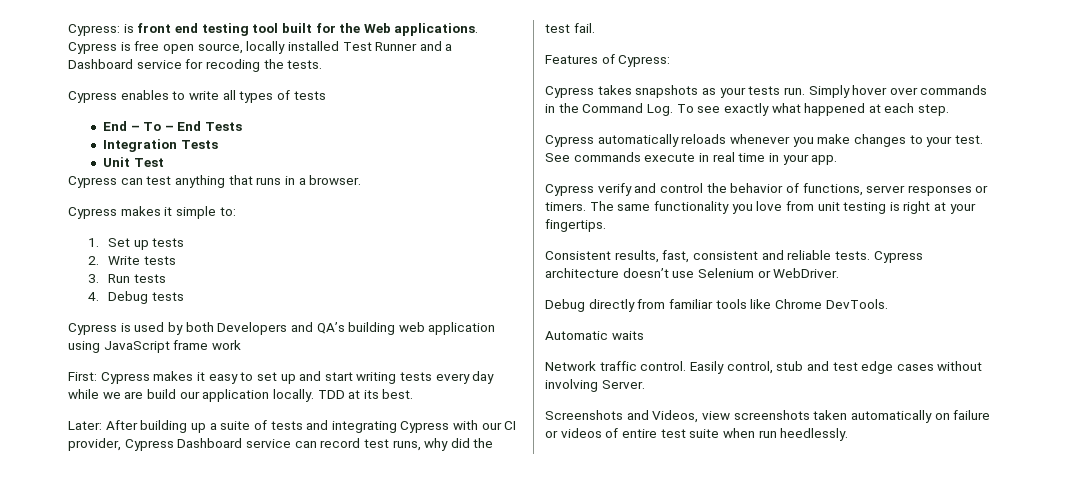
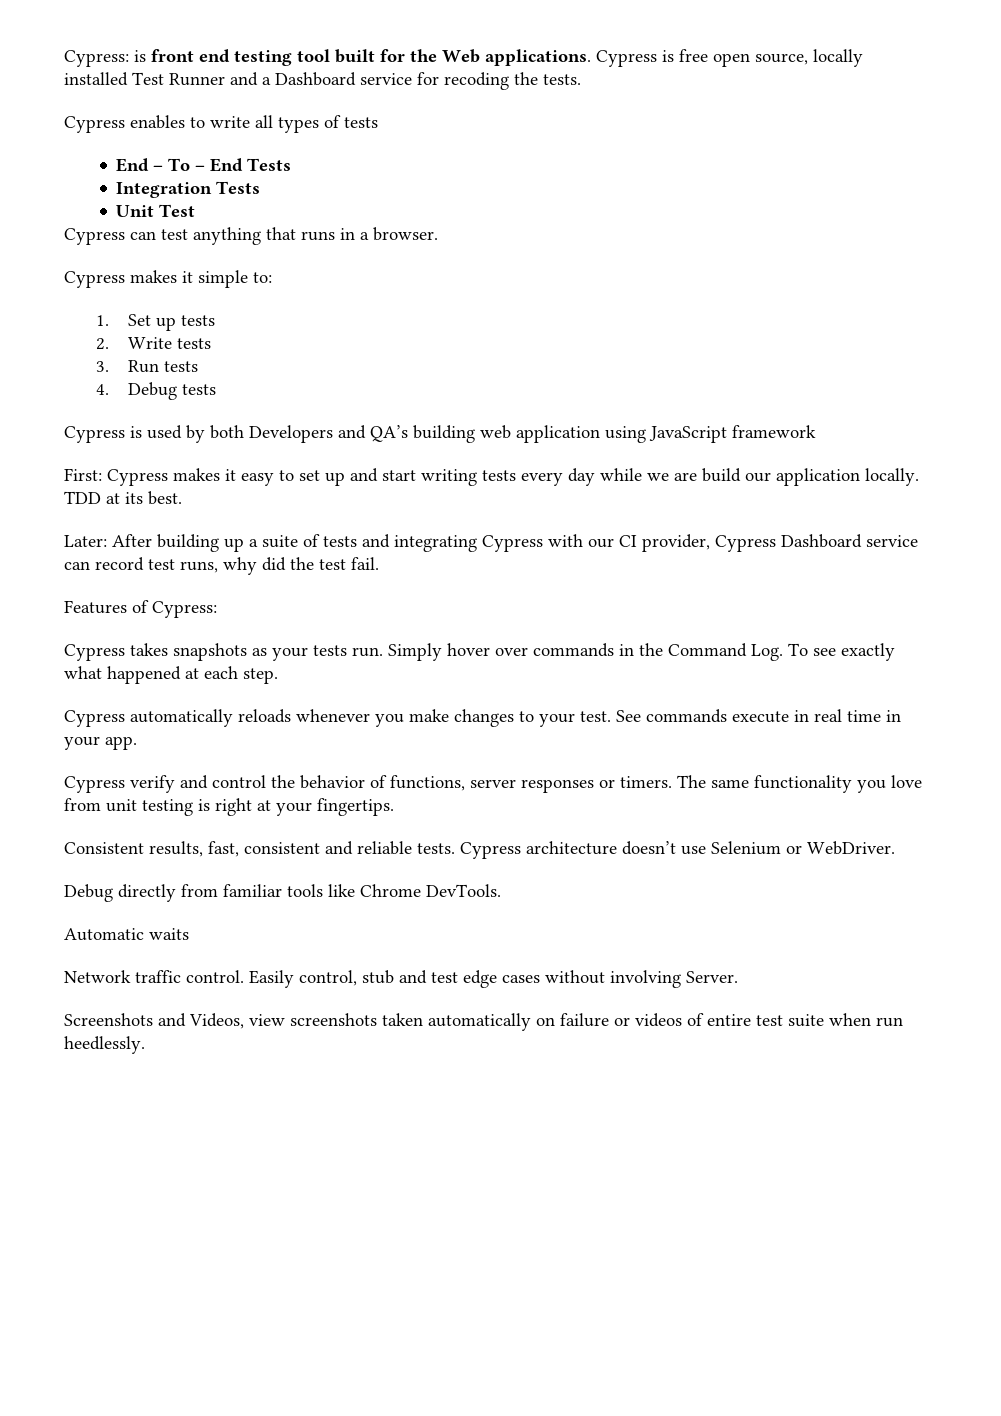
- Cypress is used by both Developers and QA’s building web application using JavaScript frame work
+ Cypress is used by both Developers and QA’s building web application using JavaScript framework

